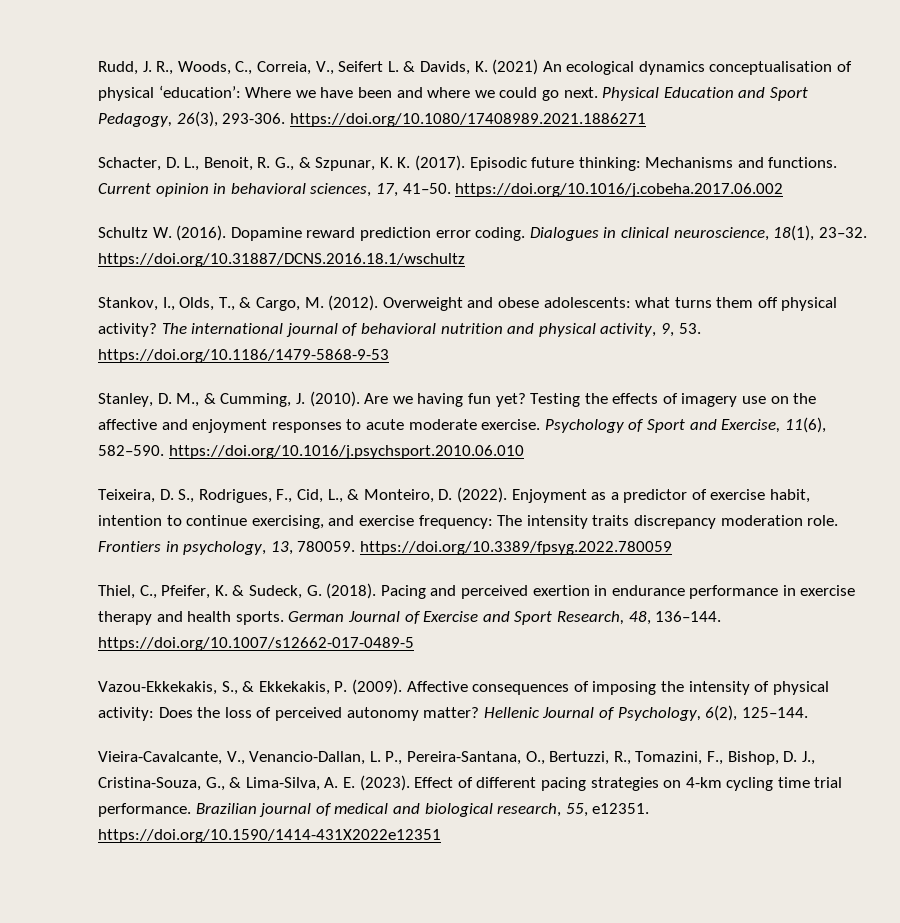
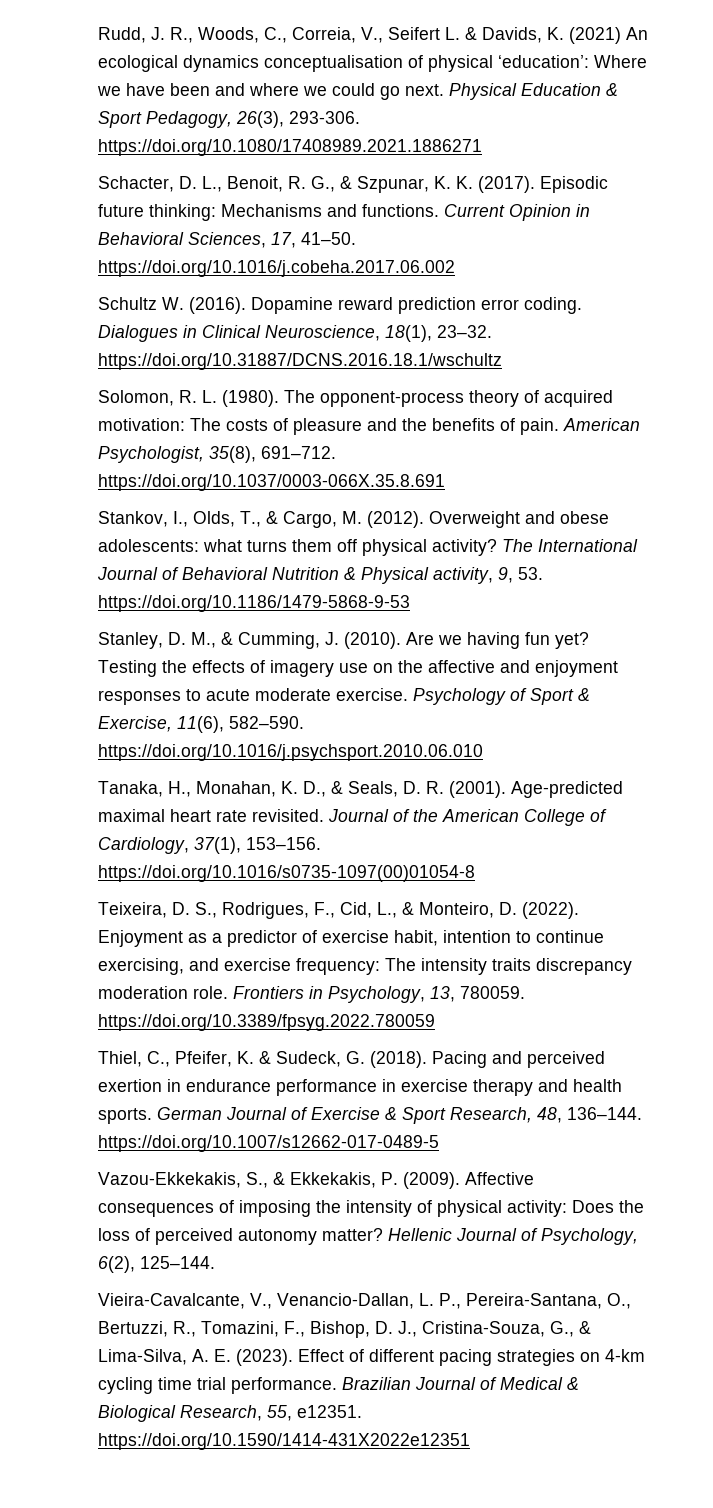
- Physical Education and Sport Pedagogy, 26(3), 293-306. https://doi.org/10.1080/17408989.2021.1886271
+ Physical Education & Sport Pedagogy, 26(3), 293-306. https://doi.org/10.1080/17408989.2021.1886271
- Current opinion in behavioral sciences, 17, 41–50. https://doi.org/10.1016/j.cobeha.2017.06.002
+ Current Opinion in Behavioral Sciences, 17, 41–50. https://doi.org/10.1016/j.cobeha.2017.06.002
- Dialogues in clinical neuroscience, 18(1), 23–32. https://doi.org/10.31887/DCNS.2016.18.1/wschultz
+ Dialogues in Clinical Neuroscience, 18(1), 23–32. https://doi.org/10.31887/DCNS.2016.18.1/wschultz
+ Solomon, R. L. (1980). The opponent-process theory of acquired motivation: The costs of pleasure and the benefits of pain. American Psychologist, 35(8), 691–712. https://doi.org/10.1037/0003-066X.35.8.691
- The international journal of behavioral nutrition and physical activity, 9, 53. https://doi.org/10.1186/1479-5868-9-53
+ The International Journal of Behavioral Nutrition & Physical activity, 9, 53. https://doi.org/10.1186/1479-5868-9-53
- Psychology of Sport and Exercise, 11(6), 582–590. https://doi.org/10.1016/j.psychsport.2010.06.010
+ Psychology of Sport & Exercise, 11(6), 582–590. https://doi.org/10.1016/j.psychsport.2010.06.010
+ Tanaka, H., Monahan, K. D., & Seals, D. R. (2001). Age-predicted maximal heart rate revisited. Journal of the American College of Cardiology, 37(1), 153–156. https://doi.org/10.1016/s0735-1097(00)01054-8
- Frontiers in psychology, 13, 780059. https://doi.org/10.3389/fpsyg.2022.780059
+ Frontiers in Psychology, 13, 780059. https://doi.org/10.3389/fpsyg.2022.780059
- German Journal of Exercise and Sport Research, 48, 136–144. https://doi.org/10.1007/s12662-017-0489-5
+ German Journal of Exercise & Sport Research, 48, 136–144. https://doi.org/10.1007/s12662-017-0489-5
- Brazilian journal of medical and biological research, 55, e12351. https://doi.org/10.1590/1414-431X2022e12351
+ Brazilian Journal of Medical & Biological Research, 55, e12351. https://doi.org/10.1590/1414-431X2022e12351

